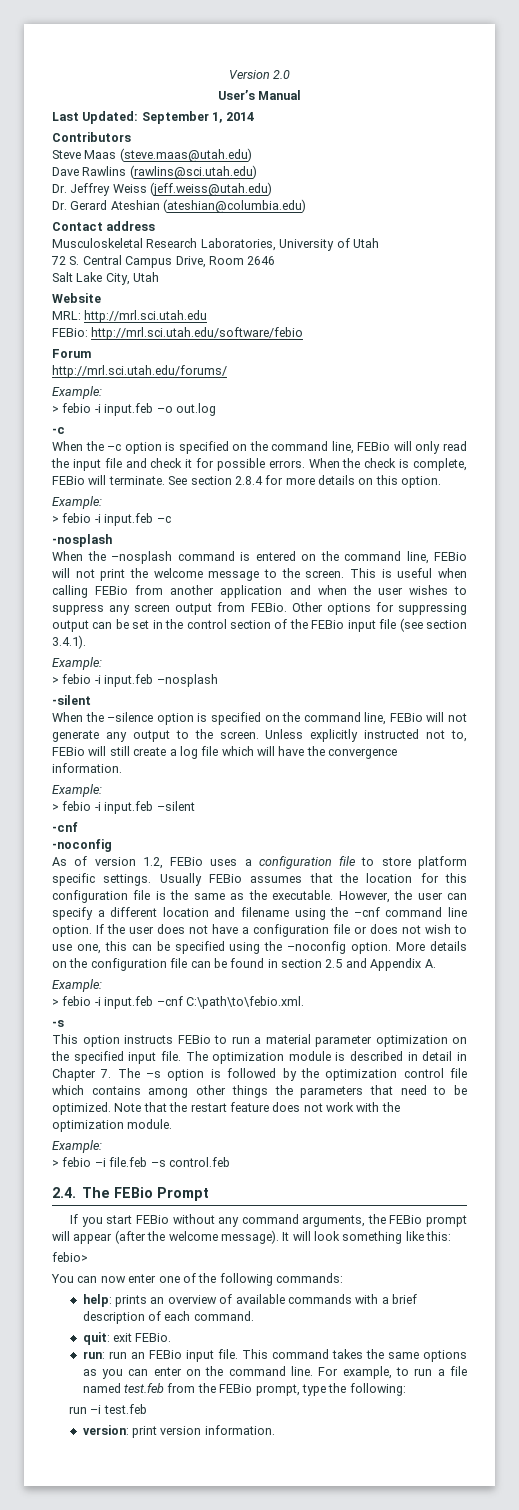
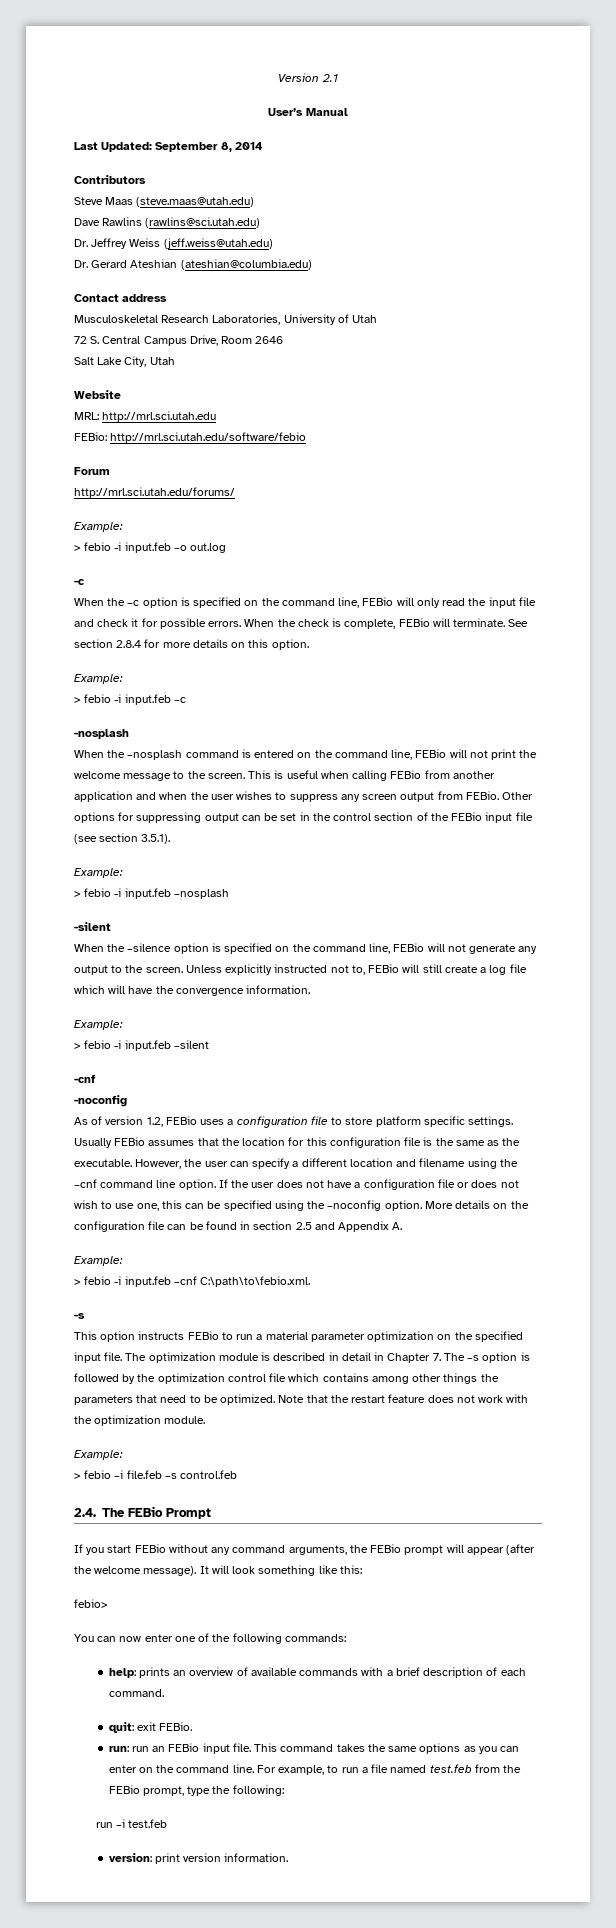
- Version 2.0
+ Version 2.1
- Last Updated: September 1, 2014
+ Last Updated: September 8, 2014
- Other options for suppressing output can be set in the control section of the FEBio input file (see section 3.4.1).
+ Other options for suppressing output can be set in the control section of the FEBio input file (see section 3.5.1).

